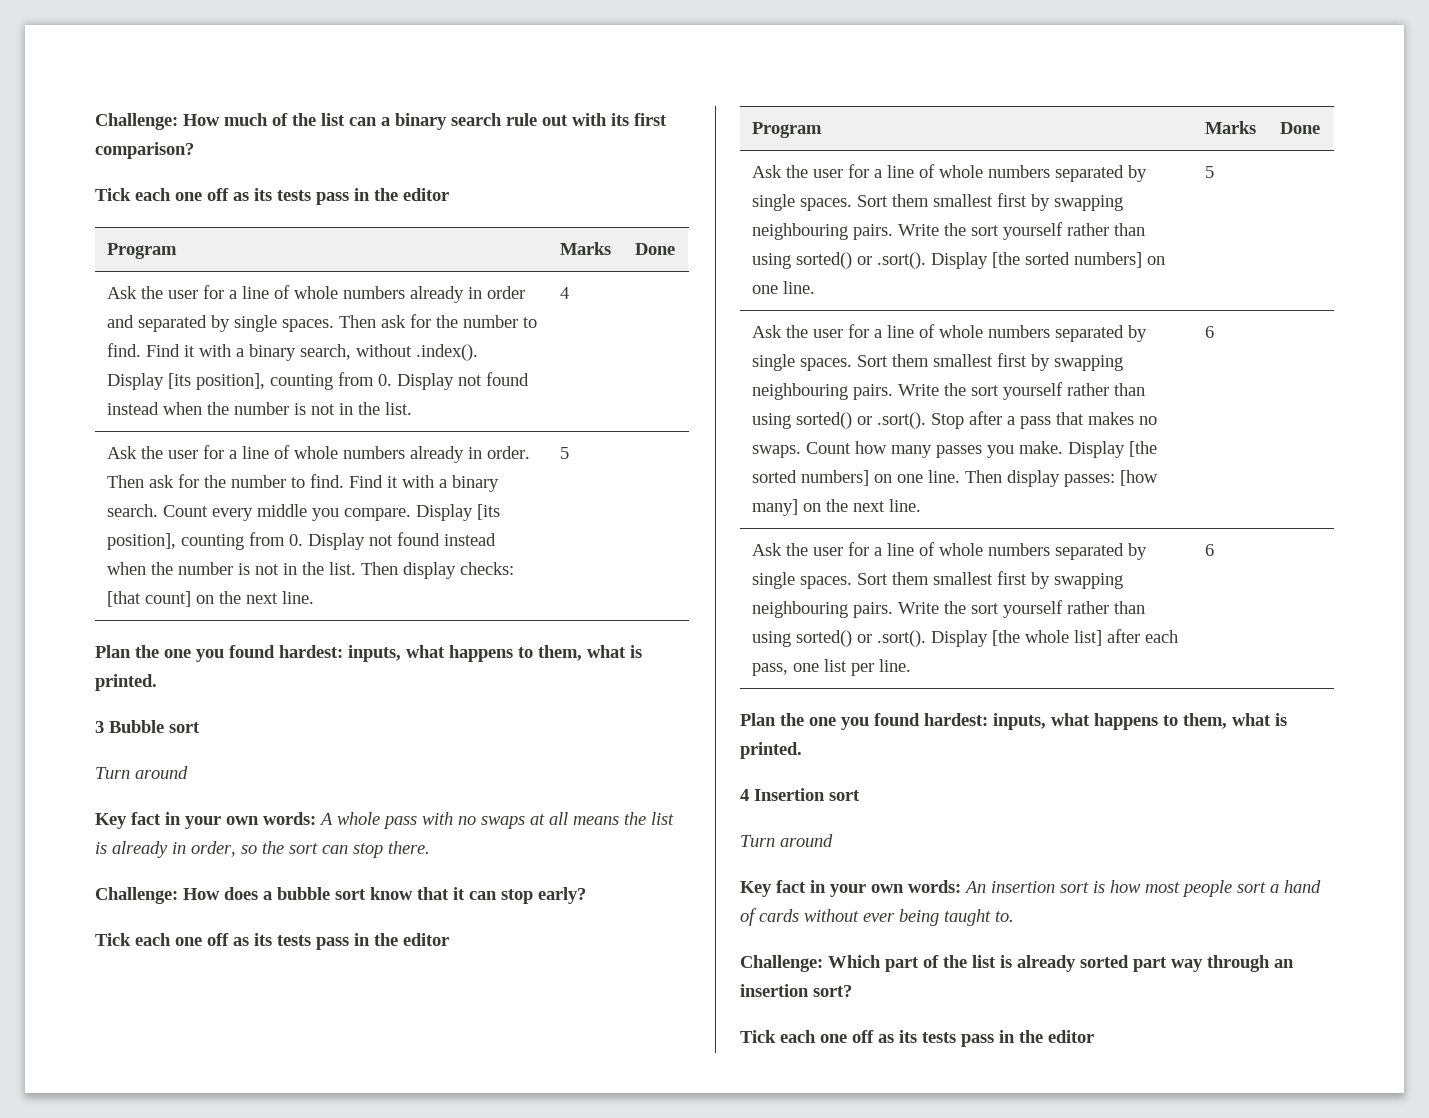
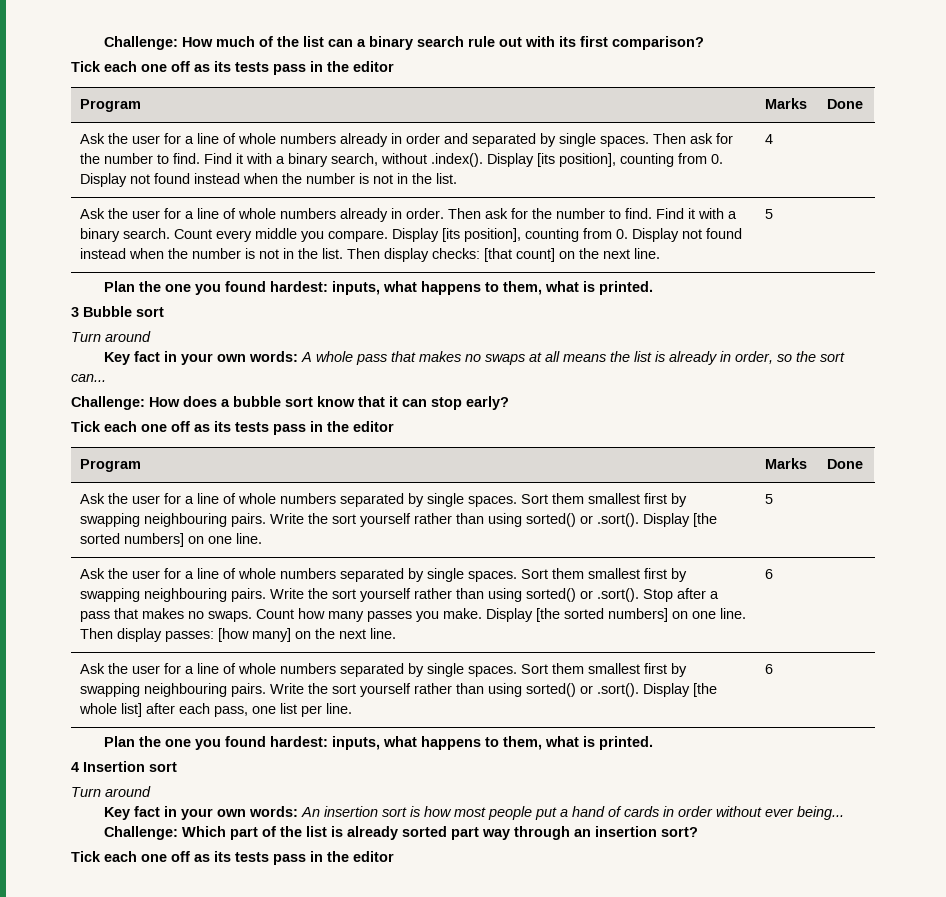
- Key fact in your own words: A whole pass with no swaps at all means the list is already in order, so the sort can stop there.
+ Key fact in your own words: A whole pass that makes no swaps at all means the list is already in order, so the sort can...
- Key fact in your own words: An insertion sort is how most people sort a hand of cards without ever being taught to.
+ Key fact in your own words: An insertion sort is how most people put a hand of cards in order without ever being...

